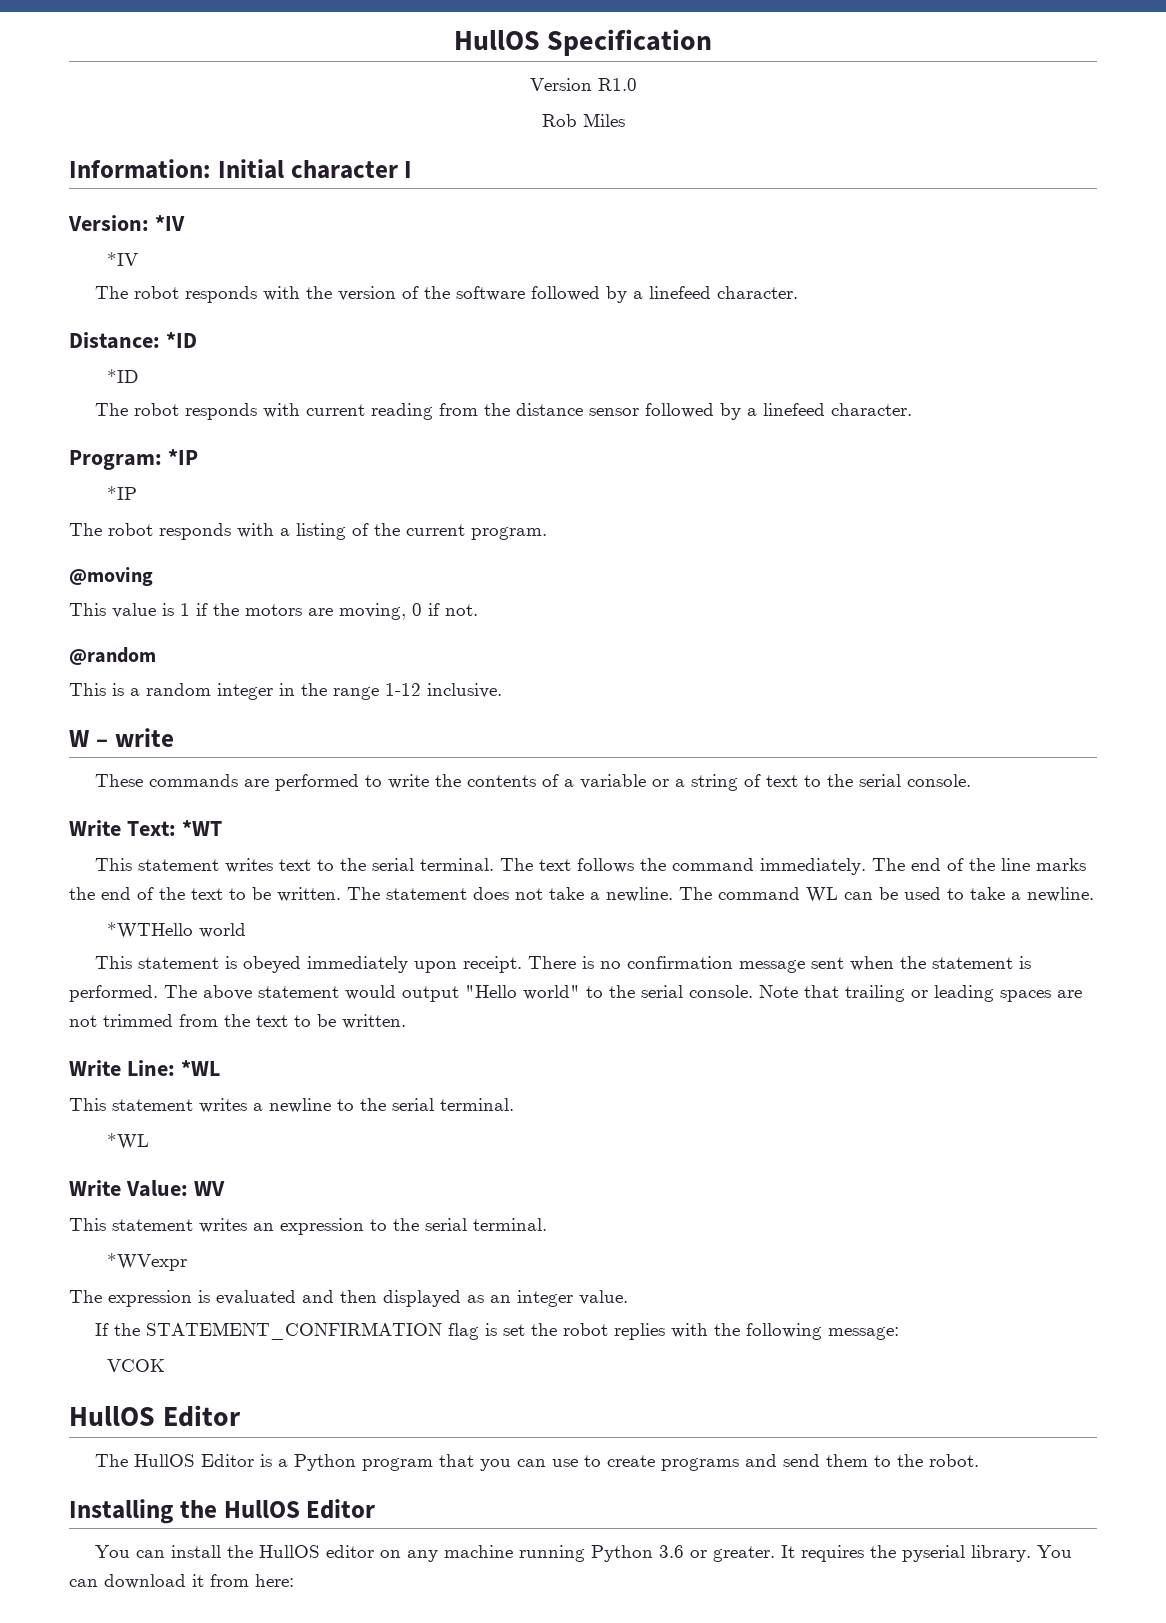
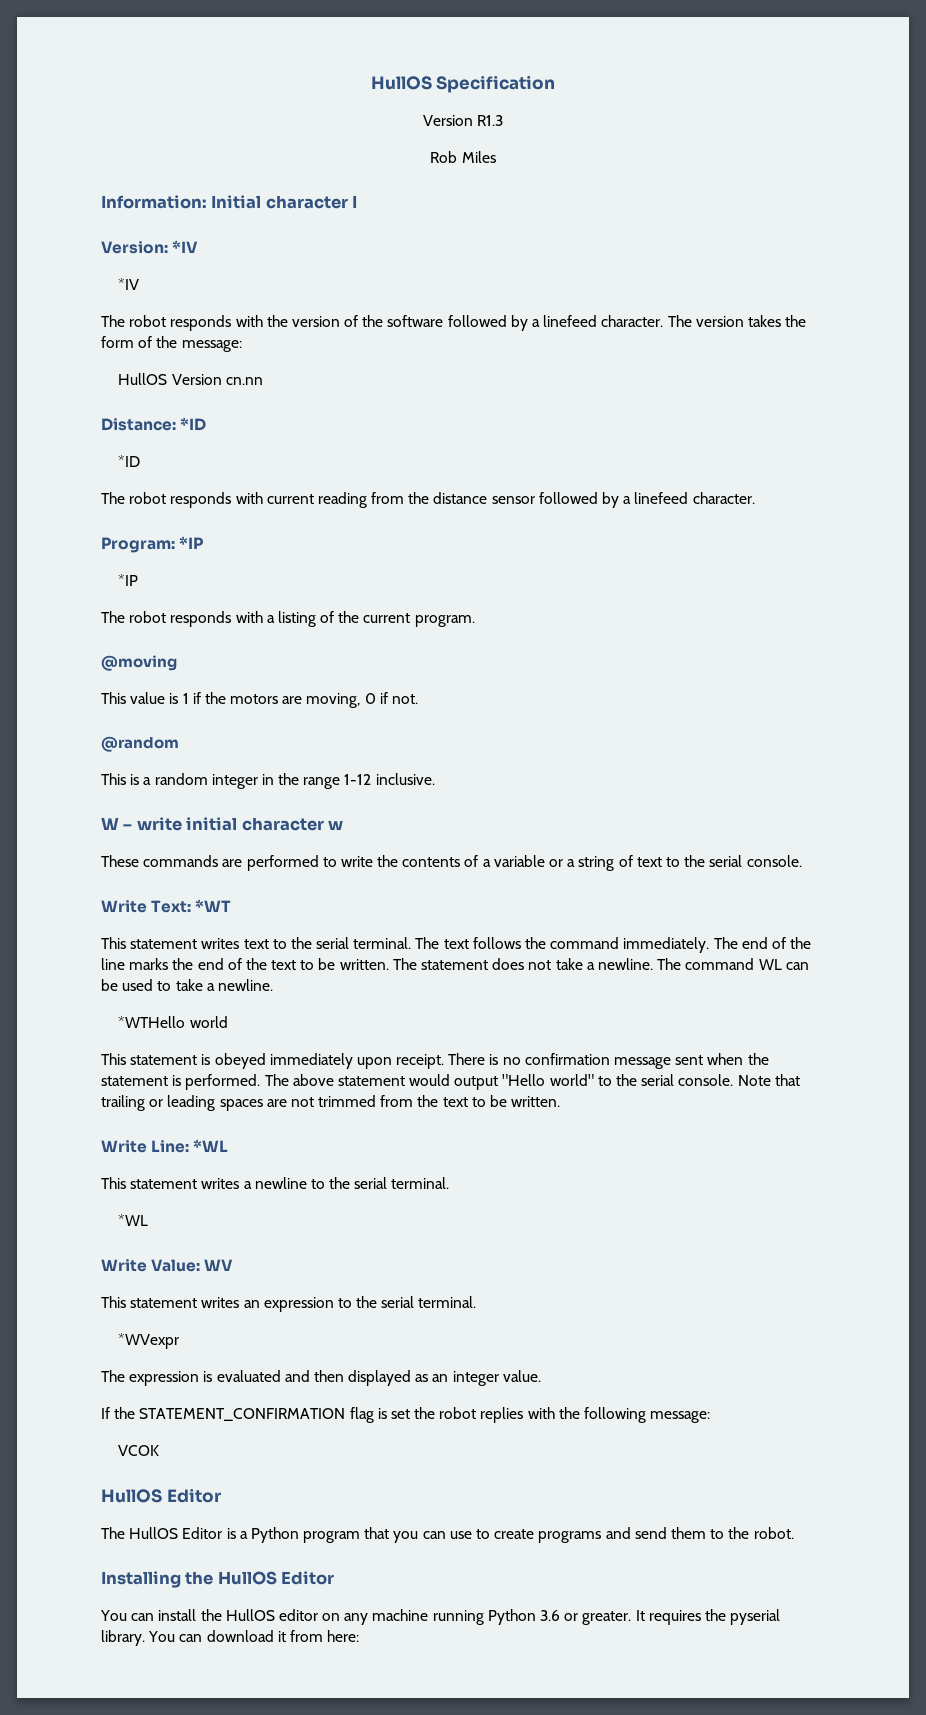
- Version R1.0
+ Version R1.3
+ The version takes the form of the message:
+ HullOS Version cn.nn
- W – write
+ W – write initial character w

